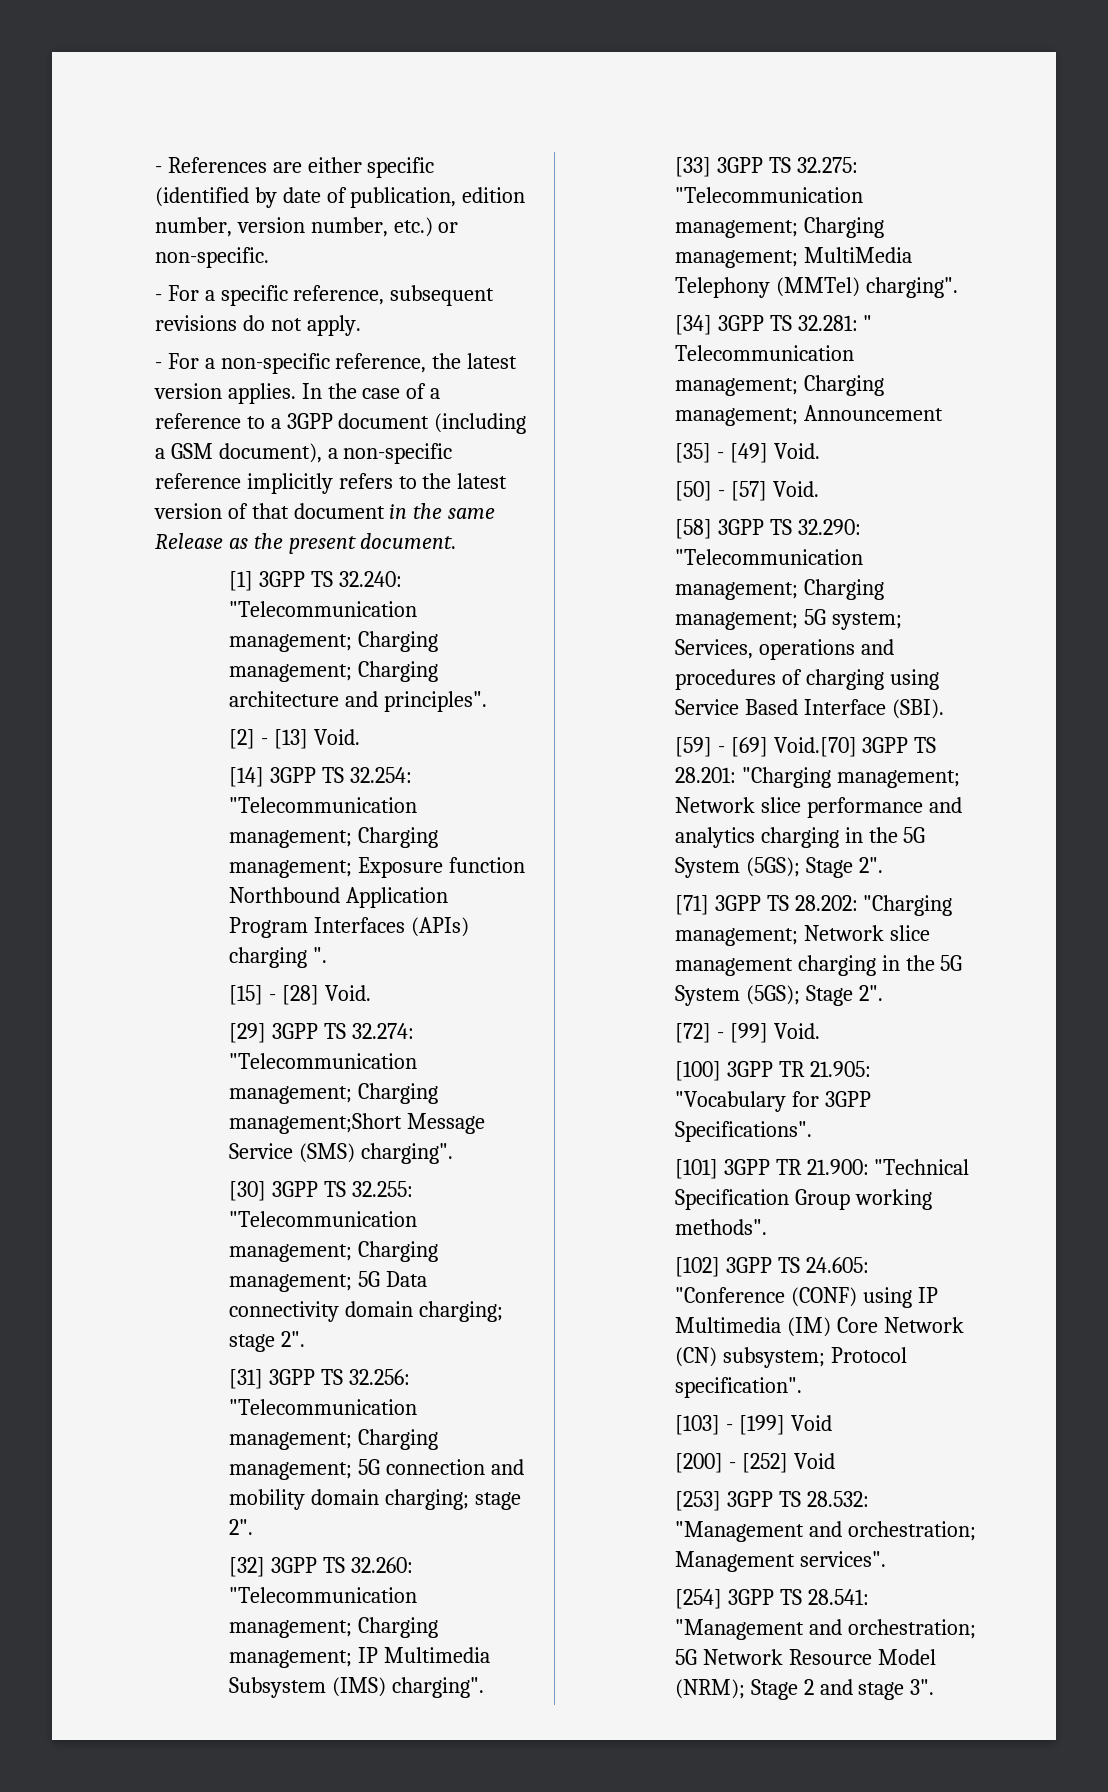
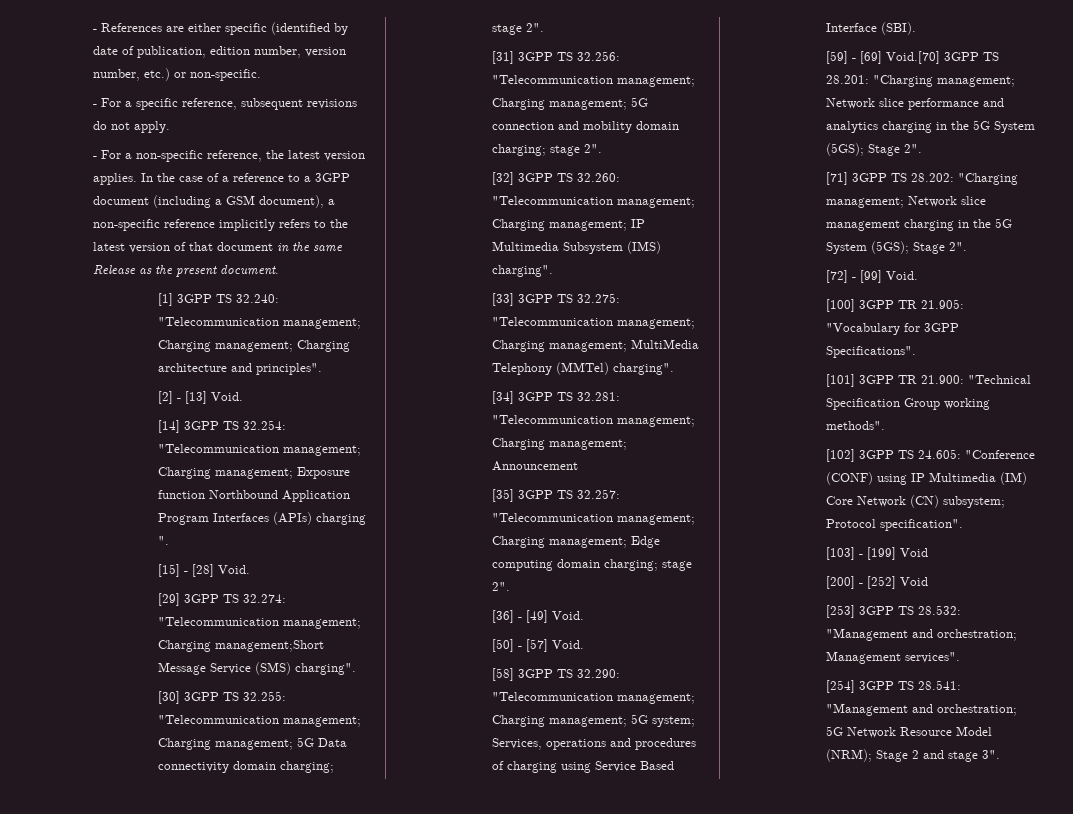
- [34] 3GPP TS 32.281: " Telecommunication management; Charging management; Announcement
+ [34] 3GPP TS 32.281: "Telecommunication management; Charging management; Announcement
- [35] - [49] Void.
+ [35] 3GPP TS 32.257: "Telecommunication management; Charging management; Edge computing domain charging; stage 2".
+ [36] - [49] Void.

